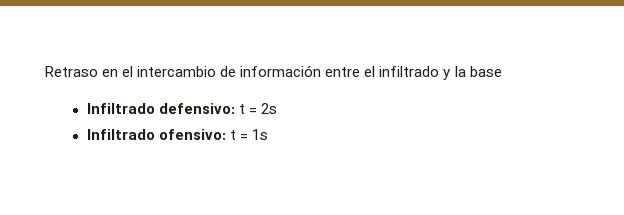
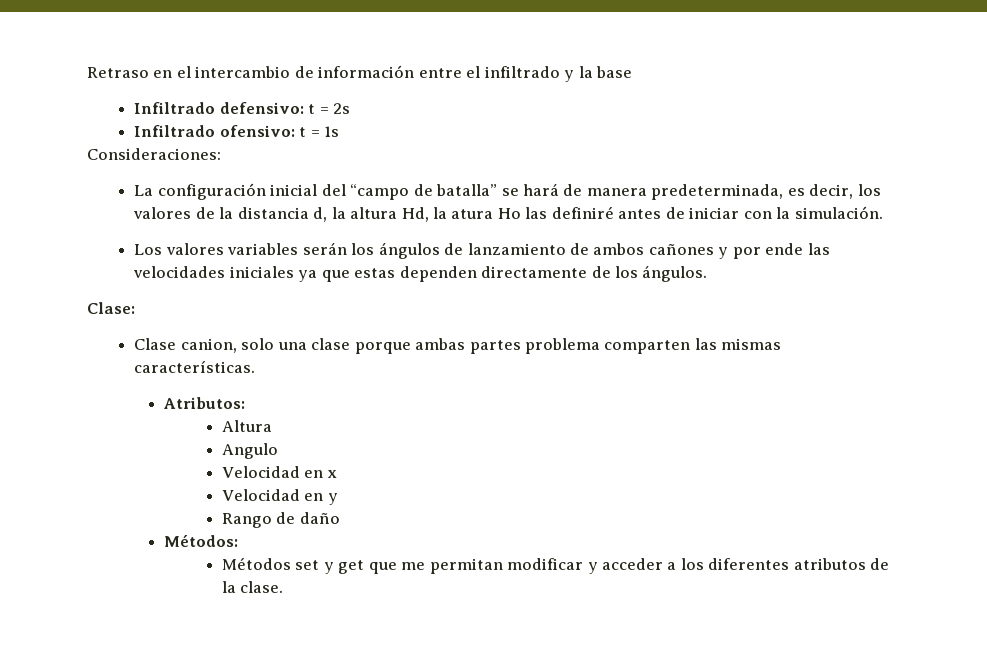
+ Consideraciones:
+ La configuración inicial del “campo de batalla” se hará de manera predeterminada, es decir, los valores de la distancia d, la altura Hd, la atura Ho las definiré antes de iniciar con la simulación.
+ Los valores variables serán los ángulos de lanzamiento de ambos cañones y por ende las velocidades iniciales ya que estas dependen directamente de los ángulos.
+ Clase:
+ Clase canion, solo una clase porque ambas partes problema comparten las mismas características.
+ Atributos:
+ Altura
+ Angulo
+ Velocidad en x
+ Velocidad en y
+ Rango de daño
+ Métodos:
+ Métodos set y get que me permitan modificar y acceder a los diferentes atributos de la clase.

